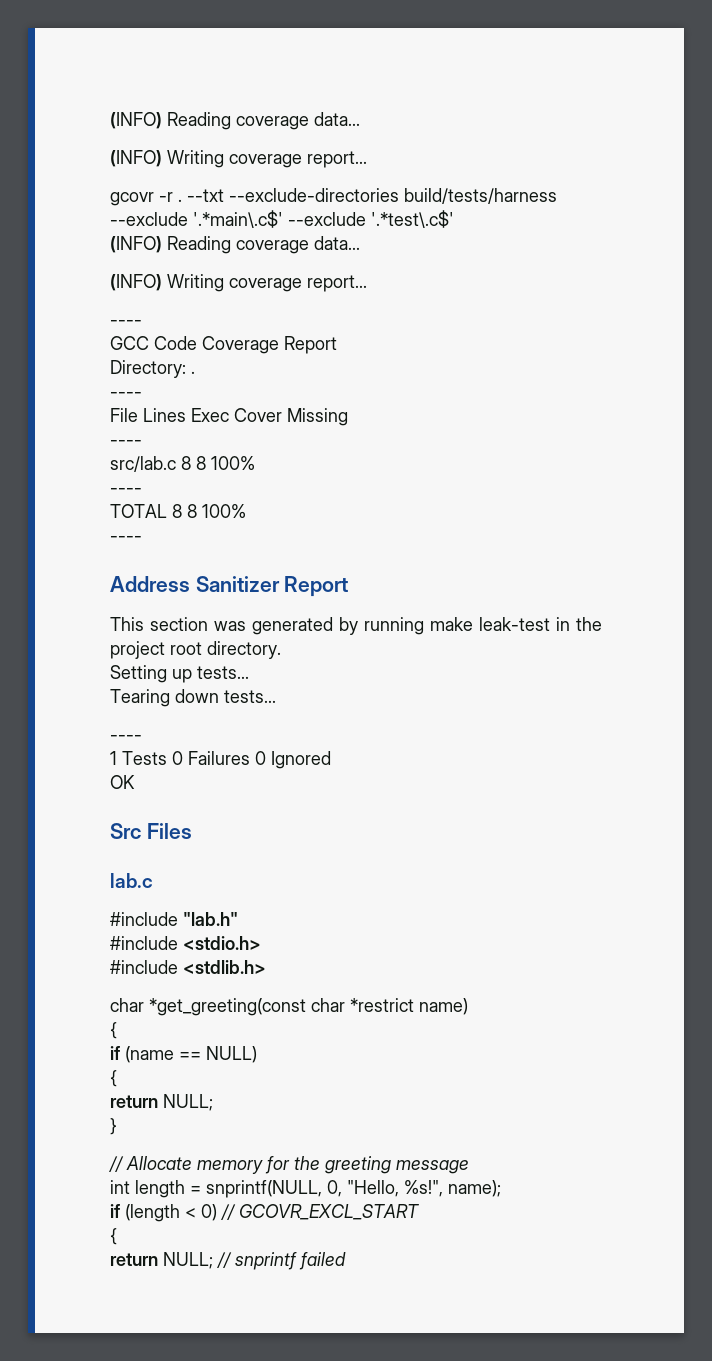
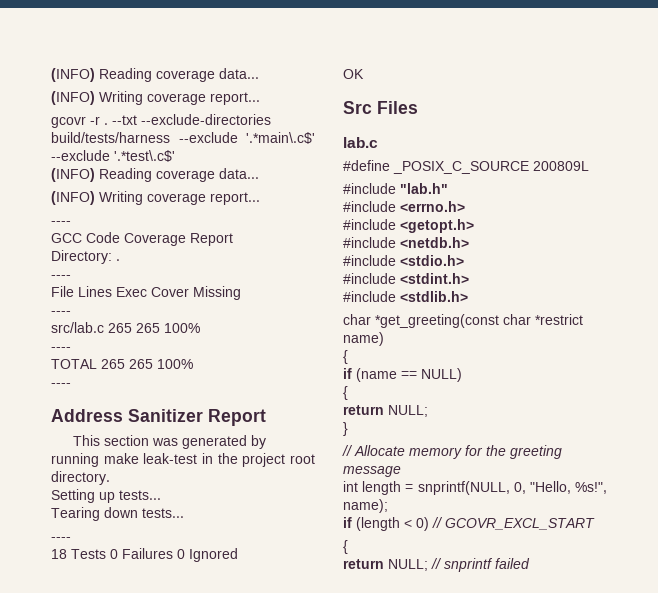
- src/lab.c 8 8 100%
+ src/lab.c 265 265 100%
- TOTAL 8 8 100%
+ TOTAL 265 265 100%
- 1 Tests 0 Failures 0 Ignored
+ 18 Tests 0 Failures 0 Ignored
+ #define _POSIX_C_SOURCE 200809L
+ #include <errno.h>
+ #include <getopt.h>
+ #include <netdb.h>
+ #include <stdint.h>

